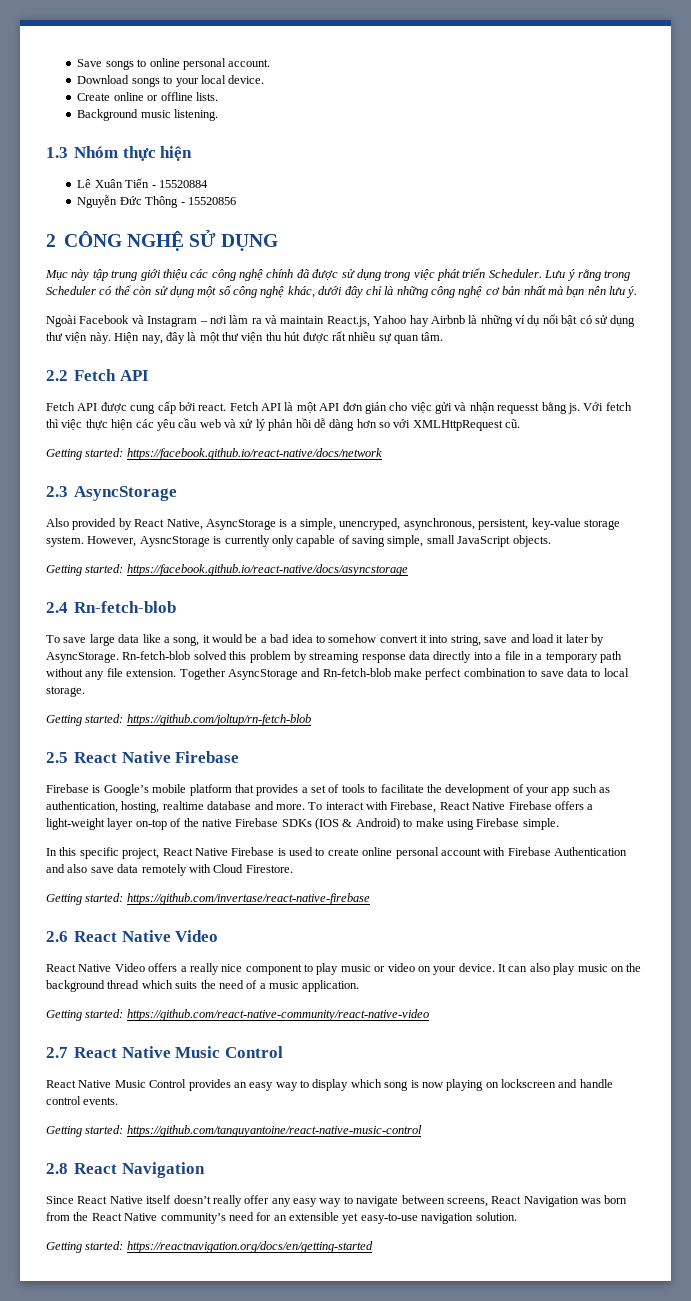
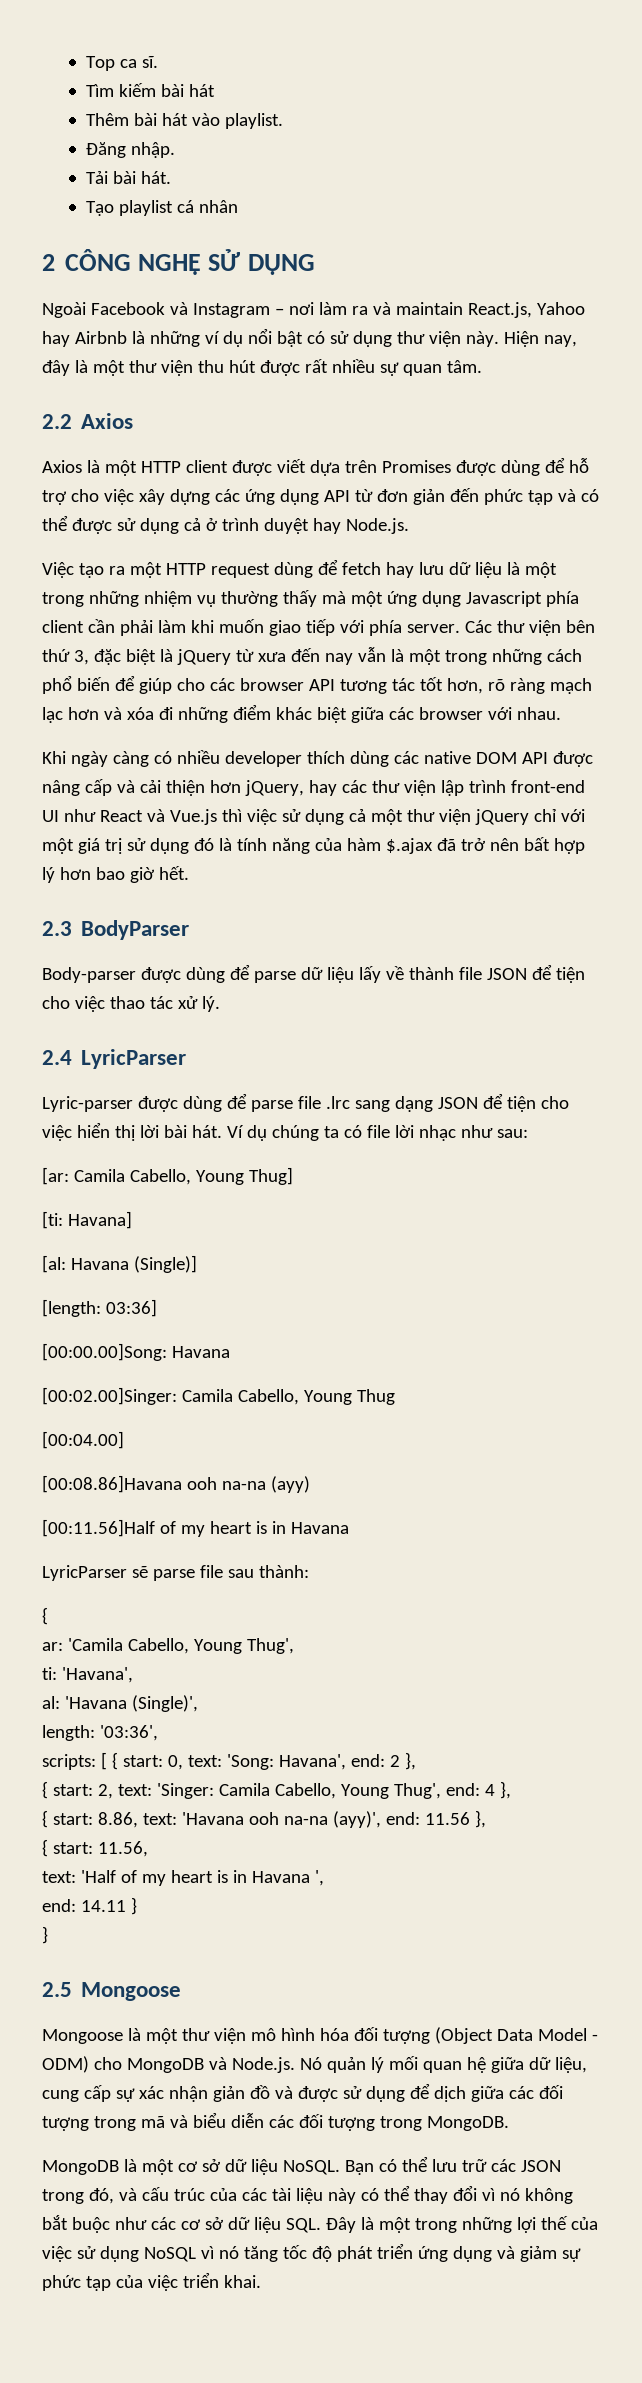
- Save songs to online personal account.
- Download songs to your local device.
- Create online or offline lists.
- Background music listening.
- 1.3 Nhóm thực hiện
- Lê Xuân Tiến - 15520884
- Nguyễn Đức Thông - 15520856
+ Top ca sĩ.
+ Tìm kiếm bài hát
+ Thêm bài hát vào playlist.
+ Đăng nhập.
+ Tải bài hát.
+ Tạo playlist cá nhân
- Mục này tập trung giới thiệu các công nghệ chính đã được sử dụng trong việc phát triển Scheduler. Lưu ý rằng trong Scheduler có thể còn sử dụng một số công nghệ khác, dưới đây chỉ là những công nghệ cơ bản nhất mà bạn nên lưu ý.
- 2.2 Fetch API
- Fetch API được cung cấp bởi react. Fetch API là một API đơn giản cho việc gửi và nhận requesst bằng js. Với fetch thì việc thực hiện các yêu cầu web và xử lý phản hồi dễ dàng hơn so với XMLHttpRequest cũ.
- Getting started: https://facebook.github.io/react-native/docs/network
- 2.3 AsyncStorage
- Also provided by React Native, AsyncStorage is a simple, unencryped, asynchronous, persistent, key-value storage system. However, AysncStorage is currently only capable of saving simple, small JavaScript objects.
- Getting started: https://facebook.github.io/react-native/docs/asyncstorage
- 2.4 Rn-fetch-blob
- To save large data like a song, it would be a bad idea to somehow convert it into string, save and load it later by AsyncStorage. Rn-fetch-blob solved this problem by streaming response data directly into a file in a temporary path without any file extension. Together AsyncStorage and Rn-fetch-blob make perfect combination to save data to local storage.
- Getting started: https://github.com/joltup/rn-fetch-blob
- 2.5 React Native Firebase
- Firebase is Google’s mobile platform that provides a set of tools to facilitate the development of your app such as authentication, hosting, realtime database and more. To interact with Firebase, React Native Firebase offers a light-weight layer on-top of the native Firebase SDKs (IOS & Android) to make using Firebase simple.
- In this specific project, React Native Firebase is used to create online personal account with Firebase Authentication and also save data remotely with Cloud Firestore.
- Getting started: https://github.com/invertase/react-native-firebase
- 2.6 React Native Video
- React Native Video offers a really nice component to play music or video on your device. It can also play music on the background thread which suits the need of a music application.
- Getting started: https://github.com/react-native-community/react-native-video
- 2.7 React Native Music Control
- React Native Music Control provides an easy way to display which song is now playing on lockscreen and handle control events.
- Getting started: https://github.com/tanguyantoine/react-native-music-control
- 2.8 React Navigation
- Since React Native itself doesn’t really offer any easy way to navigate between screens, React Navigation was born from the React Native community’s need for an extensible yet easy-to-use navigation solution.
- Getting started: https://reactnavigation.org/docs/en/getting-started
+ 2.2 Axios
+ Axios là một HTTP client được viết dựa trên Promises được dùng để hỗ trợ cho việc xây dựng các ứng dụng API từ đơn giản đến phức tạp và có thể được sử dụng cả ở trình duyệt hay Node.js.
+ Việc tạo ra một HTTP request dùng để fetch hay lưu dữ liệu là một trong những nhiệm vụ thường thấy mà một ứng dụng Javascript phía client cần phải làm khi muốn giao tiếp với phía server. Các thư viện bên thứ 3, đặc biệt là jQuery từ xưa đến nay vẫn là một trong những cách phổ biến để giúp cho các browser API tương tác tốt hơn, rõ ràng mạch lạc hơn và xóa đi những điểm khác biệt giữa các browser với nhau.
+ Khi ngày càng có nhiều developer thích dùng các native DOM API được nâng cấp và cải thiện hơn jQuery, hay các thư viện lập trình front-end UI như React và Vue.js thì việc sử dụng cả một thư viện jQuery chỉ với một giá trị sử dụng đó là tính năng của hàm $.ajax đã trở nên bất hợp lý hơn bao giờ hết.
+ 2.3 BodyParser
+ Body-parser được dùng để parse dữ liệu lấy về thành file JSON để tiện cho việc thao tác xử lý.
+ 2.4 LyricParser
+ Lyric-parser được dùng để parse file .lrc sang dạng JSON để tiện cho việc hiển thị lời bài hát. Ví dụ chúng ta có file lời nhạc như sau:
+ [ar: Camila Cabello, Young Thug]
+ [ti: Havana]
+ [al: Havana (Single)]
+ [length: 03:36]
+ [00:00.00]Song: Havana
+ [00:02.00]Singer: Camila Cabello, Young Thug
+ [00:04.00]
+ [00:08.86]Havana ooh na-na (ayy)
+ [00:11.56]Half of my heart is in Havana
+ LyricParser sẽ parse file sau thành:
+ {
+ ar: 'Camila Cabello, Young Thug',
+ ti: 'Havana',
+ al: 'Havana (Single)',
+ length: '03:36',
+ scripts: [ { start: 0, text: 'Song: Havana', end: 2 },
+ { start: 2, text: 'Singer: Camila Cabello, Young Thug', end: 4 },
+ { start: 8.86, text: 'Havana ooh na-na (ayy)', end: 11.56 },
+ { start: 11.56,
+ text: 'Half of my heart is in Havana ',
+ end: 14.11 }
+ }
+ 2.5 Mongoose
+ Mongoose là một thư viện mô hình hóa đối tượng (Object Data Model - ODM) cho MongoDB và Node.js. Nó quản lý mối quan hệ giữa dữ liệu, cung cấp sự xác nhận giản đồ và được sử dụng để dịch giữa các đối tượng trong mã và biểu diễn các đối tượng trong MongoDB.
+ MongoDB là một cơ sở dữ liệu NoSQL. Bạn có thể lưu trữ các JSON trong đó, và cấu trúc của các tài liệu này có thể thay đổi vì nó không bắt buộc như các cơ sở dữ liệu SQL. Đây là một trong những lợi thế của việc sử dụng NoSQL vì nó tăng tốc độ phát triển ứng dụng và giảm sự phức tạp của việc triển khai.

